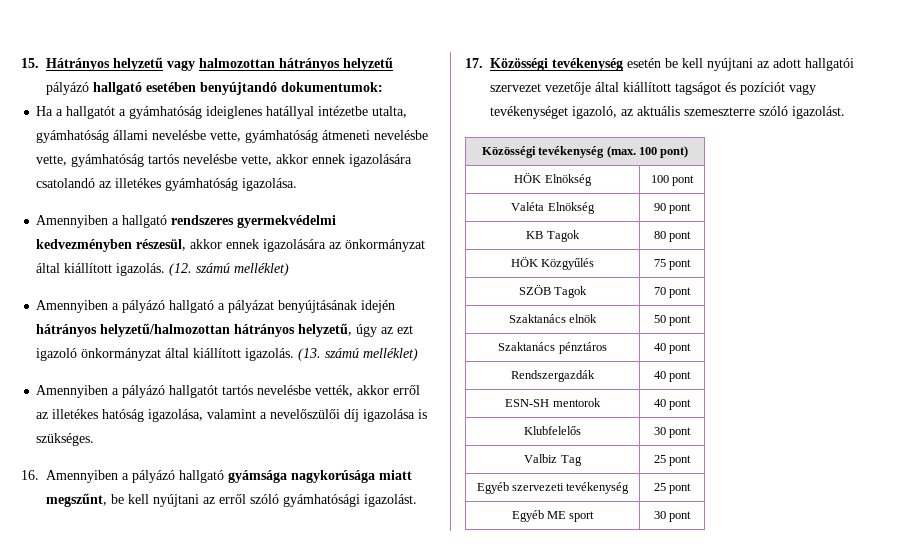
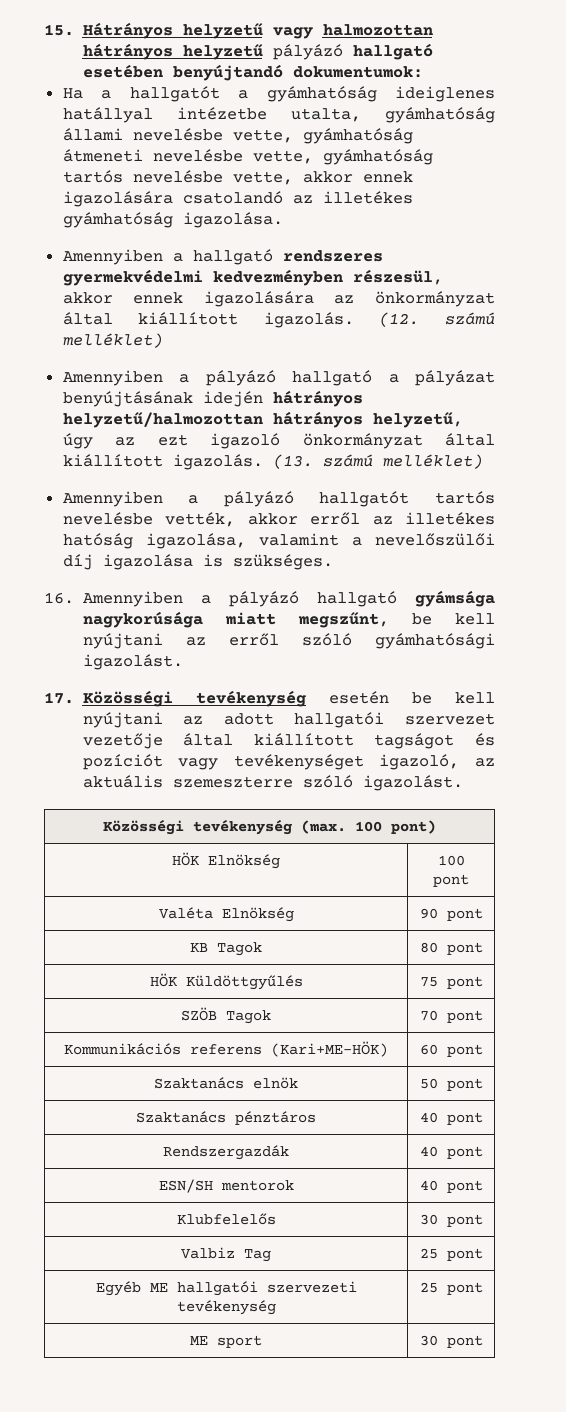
- HÖK Közgyűlés | 75 pont
+ HÖK Küldöttgyűlés | 75 pont
+ Kommunikációs referens (Kari+ME-HÖK) | 60 pont
- ESN-SH mentorok | 40 pont
+ ESN/SH mentorok | 40 pont
- Egyéb szervezeti tevékenység | 25 pont
+ Egyéb ME hallgatói szervezeti tevékenység | 25 pont
- Egyéb ME sport | 30 pont
+ ME sport | 30 pont

